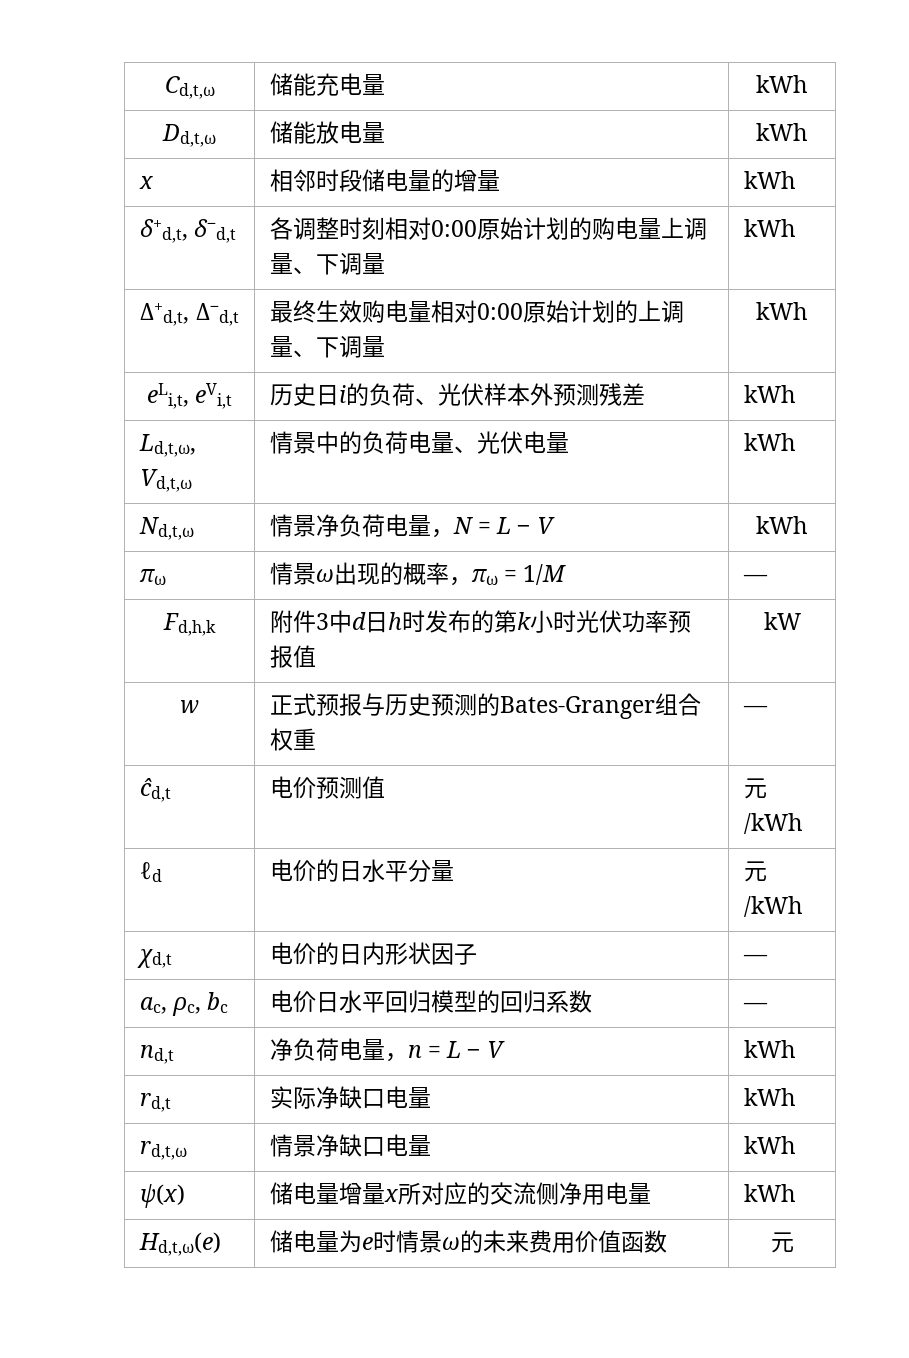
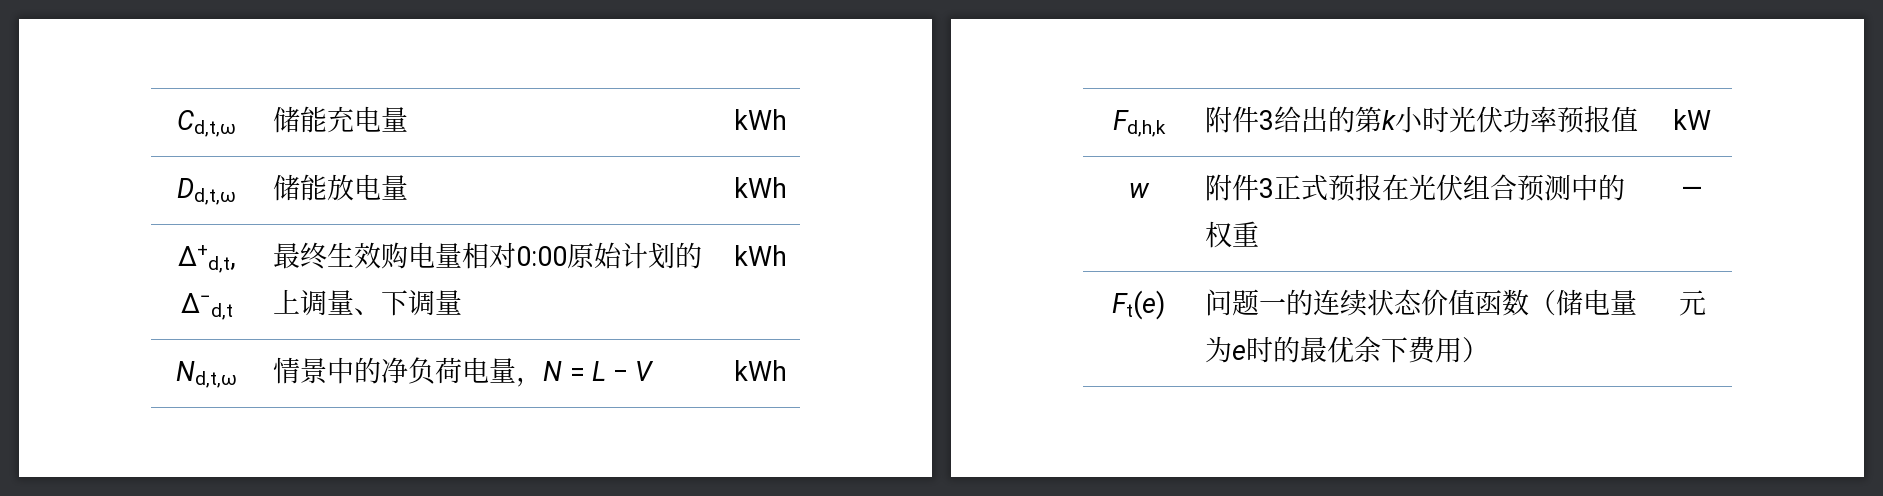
- x | 相邻时段储电量的增量 | kWh
- δ+d,t, δ−d,t | 各调整时刻相对0:00原始计划的购电量上调量、下调量 | kWh
- eLi,t, eVi,t | 历史日i的负荷、光伏样本外预测残差 | kWh
- Ld,t,ω, Vd,t,ω | 情景中的负荷电量、光伏电量 | kWh
- Nd,t,ω | 情景净负荷电量，N = L − V | kWh
+ Nd,t,ω | 情景中的净负荷电量，N = L − V | kWh
- πω | 情景ω出现的概率，πω = 1/M | —
- Fd,h,k | 附件3中d日h时发布的第k小时光伏功率预报值 | kW
+ Fd,h,k | 附件3给出的第k小时光伏功率预报值 | kW
- w | 正式预报与历史预测的Bates-Granger组合权重 | —
- ĉd,t | 电价预测值 | 元/kWh
- ℓd | 电价的日水平分量 | 元/kWh
- χd,t | 电价的日内形状因子 | —
- ac, ρc, bc | 电价日水平回归模型的回归系数 | —
- nd,t | 净负荷电量，n = L − V | kWh
- rd,t | 实际净缺口电量 | kWh
- rd,t,ω | 情景净缺口电量 | kWh
- ψ(x) | 储电量增量x所对应的交流侧净用电量 | kWh
- Hd,t,ω(e) | 储电量为e时情景ω的未来费用价值函数 | 元
+ w | 附件3正式预报在光伏组合预测中的权重 | —
+ Ft(e) | 问题一的连续状态价值函数（储电量为e时的最优余下费用） | 元

